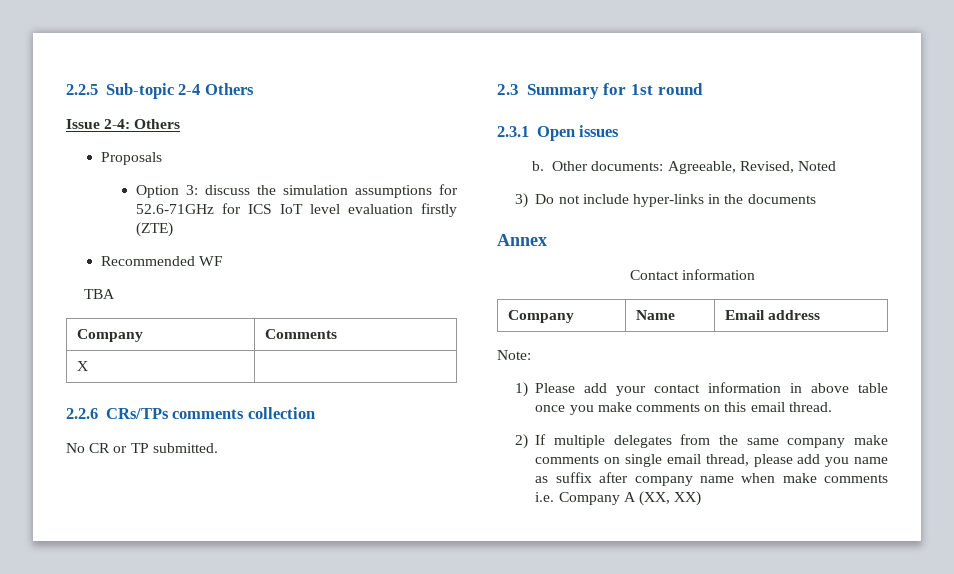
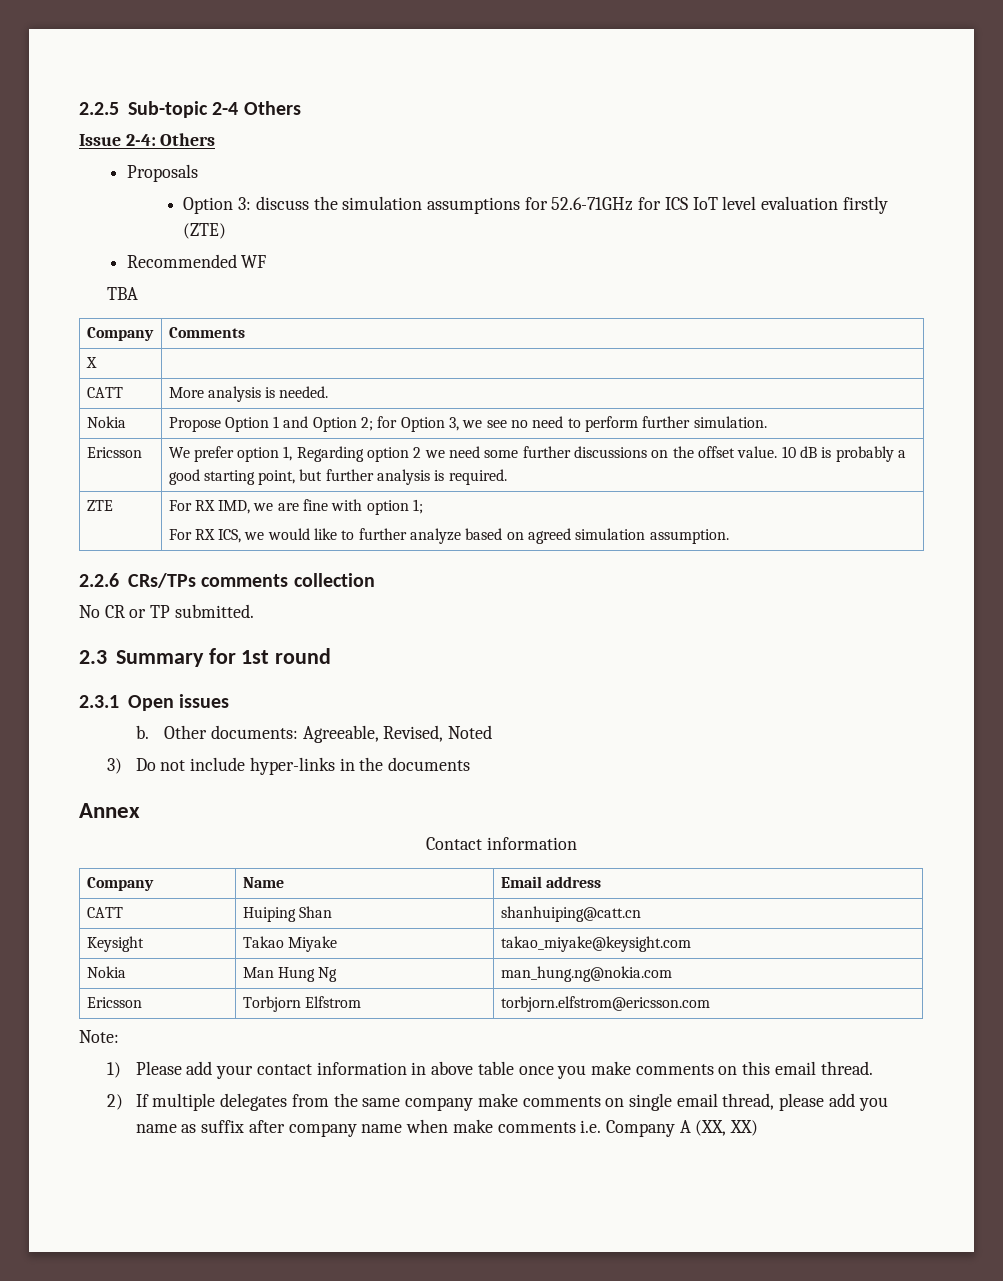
+ CATT | More analysis is needed.
+ Nokia | Propose Option 1 and Option 2; for Option 3, we see no need to perform further simulation.
+ Ericsson | We prefer option 1, Regarding option 2 we need some further discussions on the offset value. 10 dB is probably a good starting point, but further analysis is required.
+ ZTE | For RX IMD, we are fine with option 1;
+ For RX ICS, we would like to further analyze based on agreed simulation assumption.
+ CATT | Huiping Shan | shanhuiping@catt.cn
+ Keysight | Takao Miyake | takao_miyake@keysight.com
+ Nokia | Man Hung Ng | man_hung.ng@nokia.com
+ Ericsson | Torbjorn Elfstrom | torbjorn.elfstrom@ericsson.com

